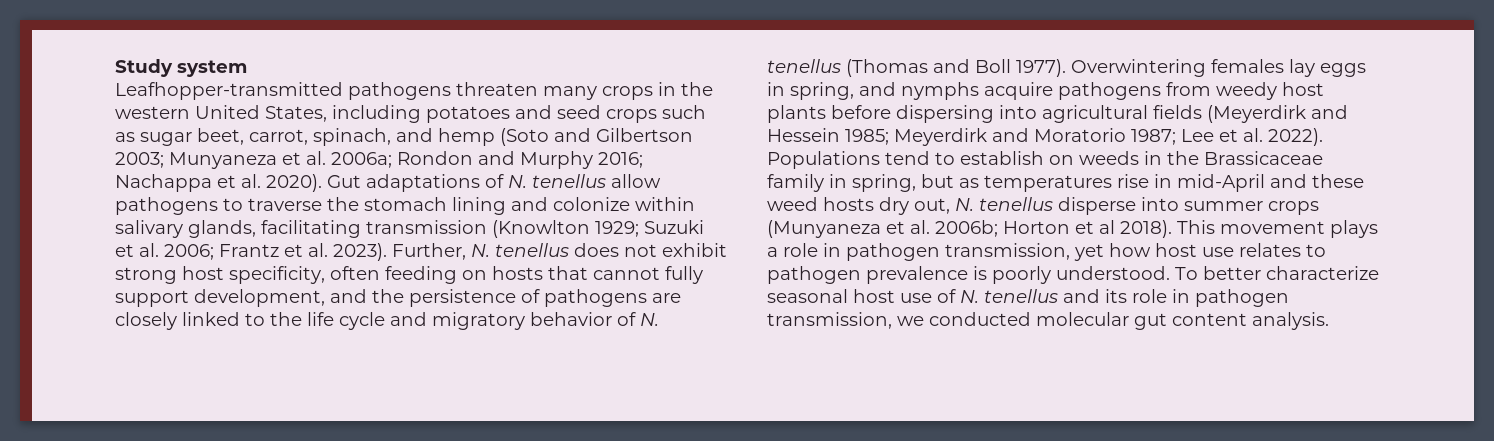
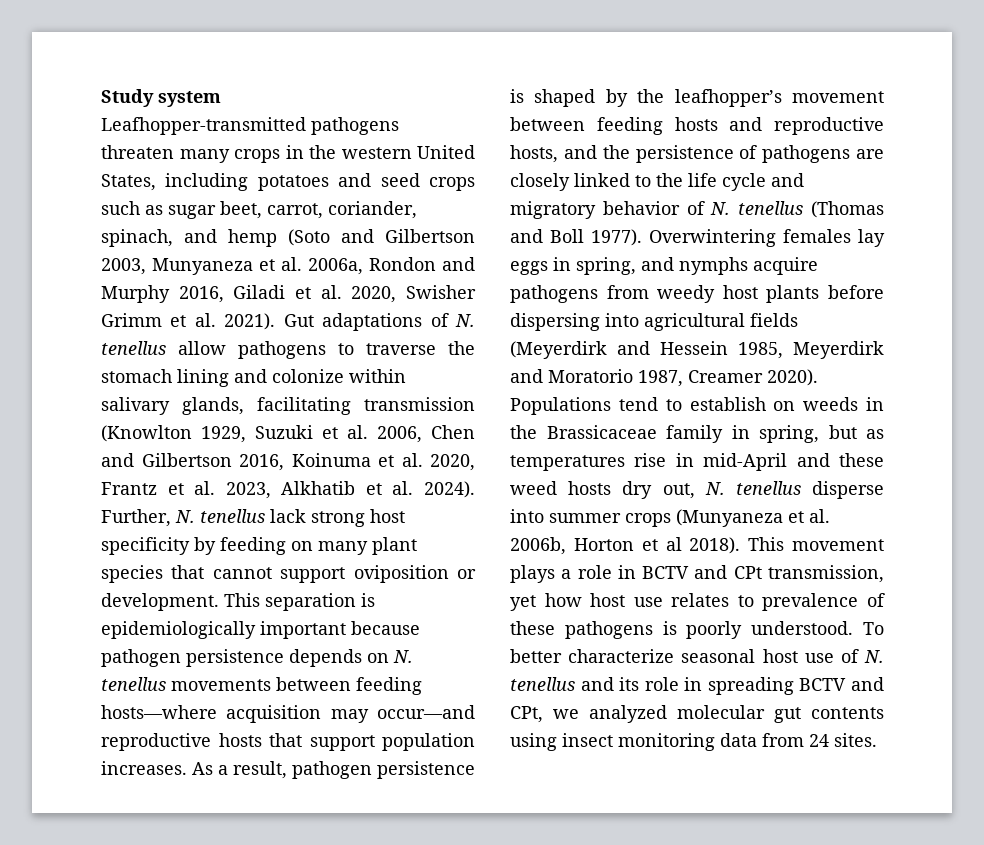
- Leafhopper-transmitted pathogens threaten many crops in the western United States, including potatoes and seed crops such as sugar beet, carrot, spinach, and hemp (Soto and Gilbertson 2003; Munyaneza et al. 2006a; Rondon and Murphy 2016; Nachappa et al. 2020).
+ Leafhopper-transmitted pathogens threaten many crops in the western United States, including potatoes and seed crops such as sugar beet, carrot, coriander, spinach, and hemp (Soto and Gilbertson 2003, Munyaneza et al. 2006a, Rondon and Murphy 2016, Giladi et al. 2020, Swisher Grimm et al. 2021).
- Gut adaptations of N. tenellus allow pathogens to traverse the stomach lining and colonize within salivary glands, facilitating transmission (Knowlton 1929; Suzuki et al. 2006; Frantz et al. 2023). Further, N. tenellus does not exhibit strong host specificity, often feeding on hosts that cannot fully support development, and the persistence of pathogens are closely linked to the life cycle and migratory behavior of N. tenellus (Thomas and Boll 1977).
+ Gut adaptations of N. tenellus allow pathogens to traverse the stomach lining and colonize within salivary glands, facilitating transmission (Knowlton 1929, Suzuki et al. 2006, Chen and Gilbertson 2016, Koinuma et al. 2020, Frantz et al. 2023, Alkhatib et al. 2024). Further, N. tenellus lack strong host specificity by feeding on many plant species that cannot support oviposition or development. This separation is epidemiologically important because pathogen persistence depends on N. tenellus movements between feeding hosts—where acquisition may occur—and reproductive hosts that support population increases. As a result, pathogen persistence is shaped by the leafhopper’s movement between feeding hosts and reproductive hosts, and the persistence of pathogens are closely linked to the life cycle and migratory behavior of N. tenellus (Thomas and Boll 1977).
- Overwintering females lay eggs in spring, and nymphs acquire pathogens from weedy host plants before dispersing into agricultural fields (Meyerdirk and Hessein 1985; Meyerdirk and Moratorio 1987; Lee et al. 2022).
+ Overwintering females lay eggs in spring, and nymphs acquire pathogens from weedy host plants before dispersing into agricultural fields (Meyerdirk and Hessein 1985, Meyerdirk and Moratorio 1987, Creamer 2020).
- Populations tend to establish on weeds in the Brassicaceae family in spring, but as temperatures rise in mid-April and these weed hosts dry out, N. tenellus disperse into summer crops (Munyaneza et al. 2006b; Horton et al 2018).
+ Populations tend to establish on weeds in the Brassicaceae family in spring, but as temperatures rise in mid-April and these weed hosts dry out, N. tenellus disperse into summer crops (Munyaneza et al. 2006b, Horton et al 2018).
- This movement plays a role in pathogen transmission, yet how host use relates to pathogen prevalence is poorly understood.
+ This movement plays a role in BCTV and CPt transmission, yet how host use relates to prevalence of these pathogens is poorly understood.
- To better characterize seasonal host use of N. tenellus and its role in pathogen transmission, we conducted molecular gut content analysis.
+ To better characterize seasonal host use of N. tenellus and its role in spreading BCTV and CPt, we analyzed molecular gut contents using insect monitoring data from 24 sites.

